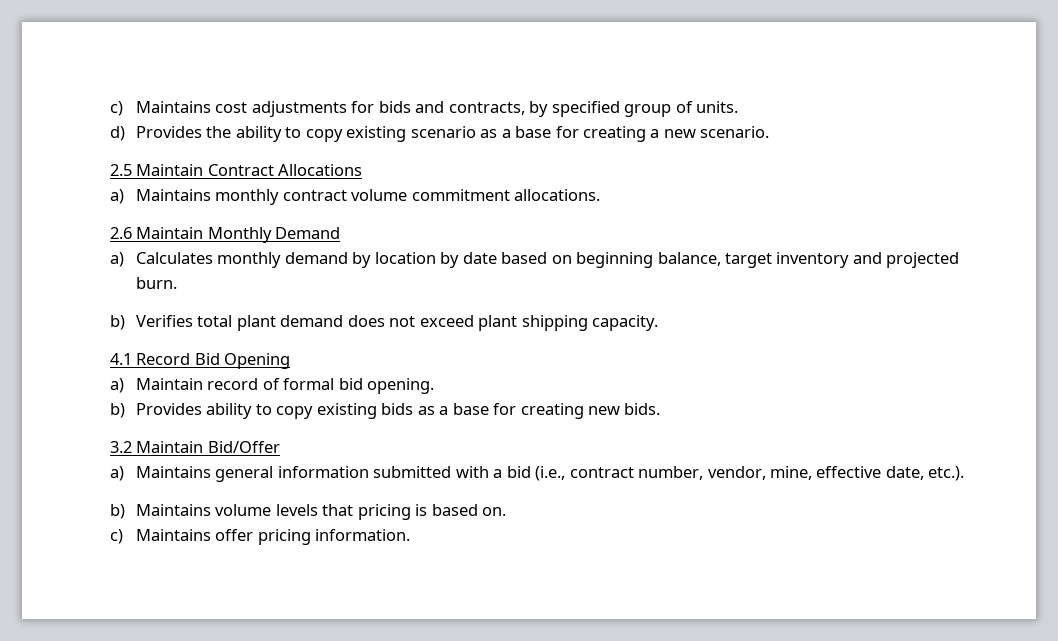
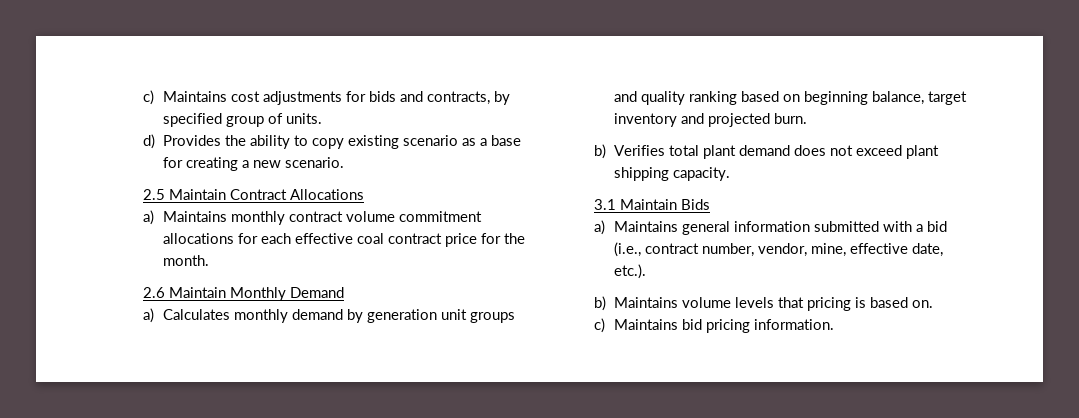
- a) Maintains monthly contract volume commitment allocations.
+ a) Maintains monthly contract volume commitment allocations for each effective coal contract price for the month.
- a) Calculates monthly demand by location by date based on beginning balance, target inventory and projected burn.
+ a) Calculates monthly demand by generation unit groups and quality ranking based on beginning balance, target inventory and projected burn.
- 4.1 Record Bid Opening
- a) Maintain record of formal bid opening.
- b) Provides ability to copy existing bids as a base for creating new bids.
- 3.2 Maintain Bid/Offer
+ 3.1 Maintain Bids
- c) Maintains offer pricing information.
+ c) Maintains bid pricing information.

